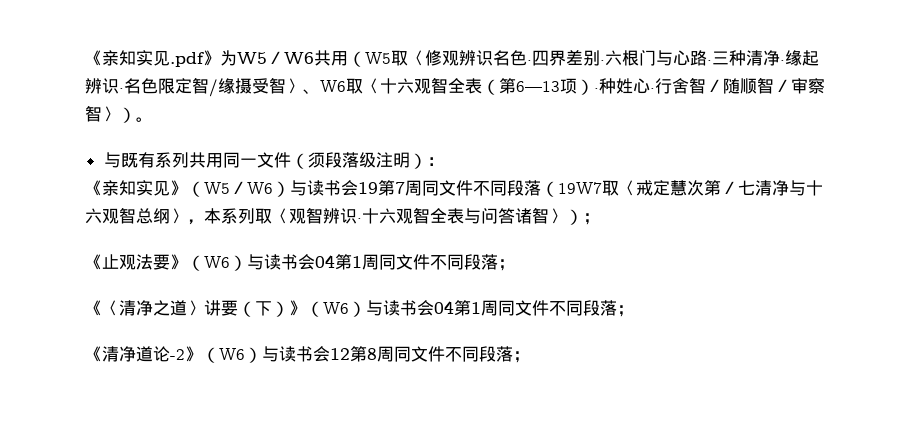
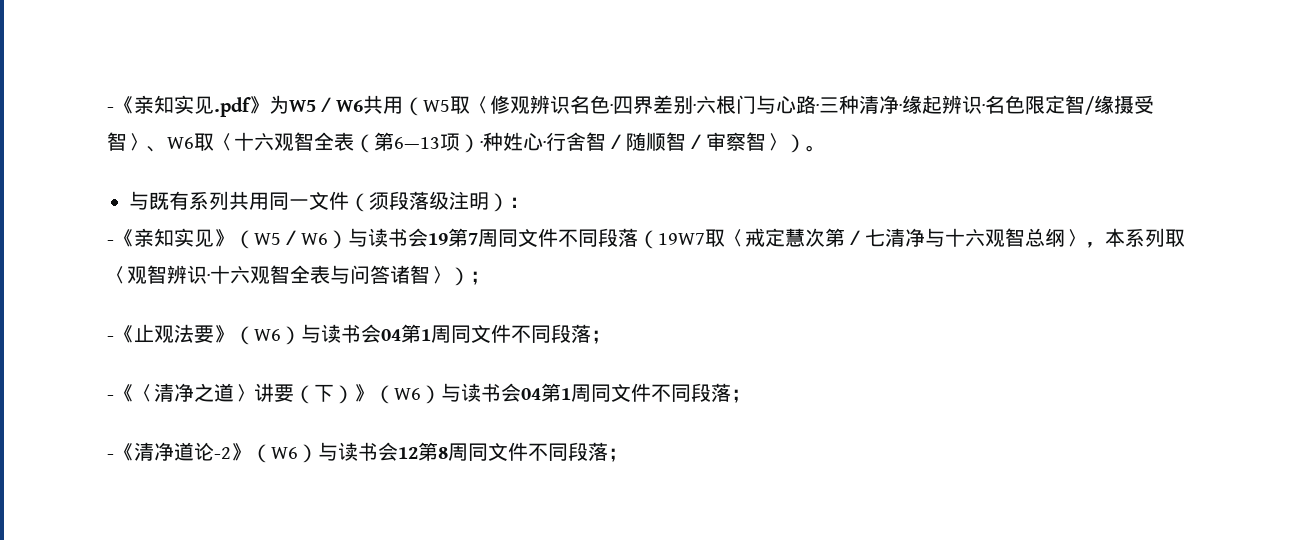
- 《亲知实见.pdf》为W5／W6共用（W5取〈修观辨识名色·四界差别·六根门与心路·三种清净·缘起辨识·名色限定智/缘摄受智〉、W6取〈十六观智全表（第6—13项）·种姓心·行舍智／随顺智／审察智〉）。
+ -《亲知实见.pdf》为W5／W6共用（W5取〈修观辨识名色·四界差别·六根门与心路·三种清净·缘起辨识·名色限定智/缘摄受智〉、W6取〈十六观智全表（第6—13项）·种姓心·行舍智／随顺智／审察智〉）。
- 《亲知实见》（W5／W6）与读书会19第7周同文件不同段落（19W7取〈戒定慧次第／七清净与十六观智总纲〉，本系列取〈观智辨识·十六观智全表与问答诸智〉）；
+ -《亲知实见》（W5／W6）与读书会19第7周同文件不同段落（19W7取〈戒定慧次第／七清净与十六观智总纲〉，本系列取〈观智辨识·十六观智全表与问答诸智〉）；
- 《止观法要》（W6）与读书会04第1周同文件不同段落；
+ -《止观法要》（W6）与读书会04第1周同文件不同段落；
- 《〈清净之道〉讲要（下）》（W6）与读书会04第1周同文件不同段落；
+ -《〈清净之道〉讲要（下）》（W6）与读书会04第1周同文件不同段落；
- 《清净道论-2》（W6）与读书会12第8周同文件不同段落；
+ -《清净道论-2》（W6）与读书会12第8周同文件不同段落；

